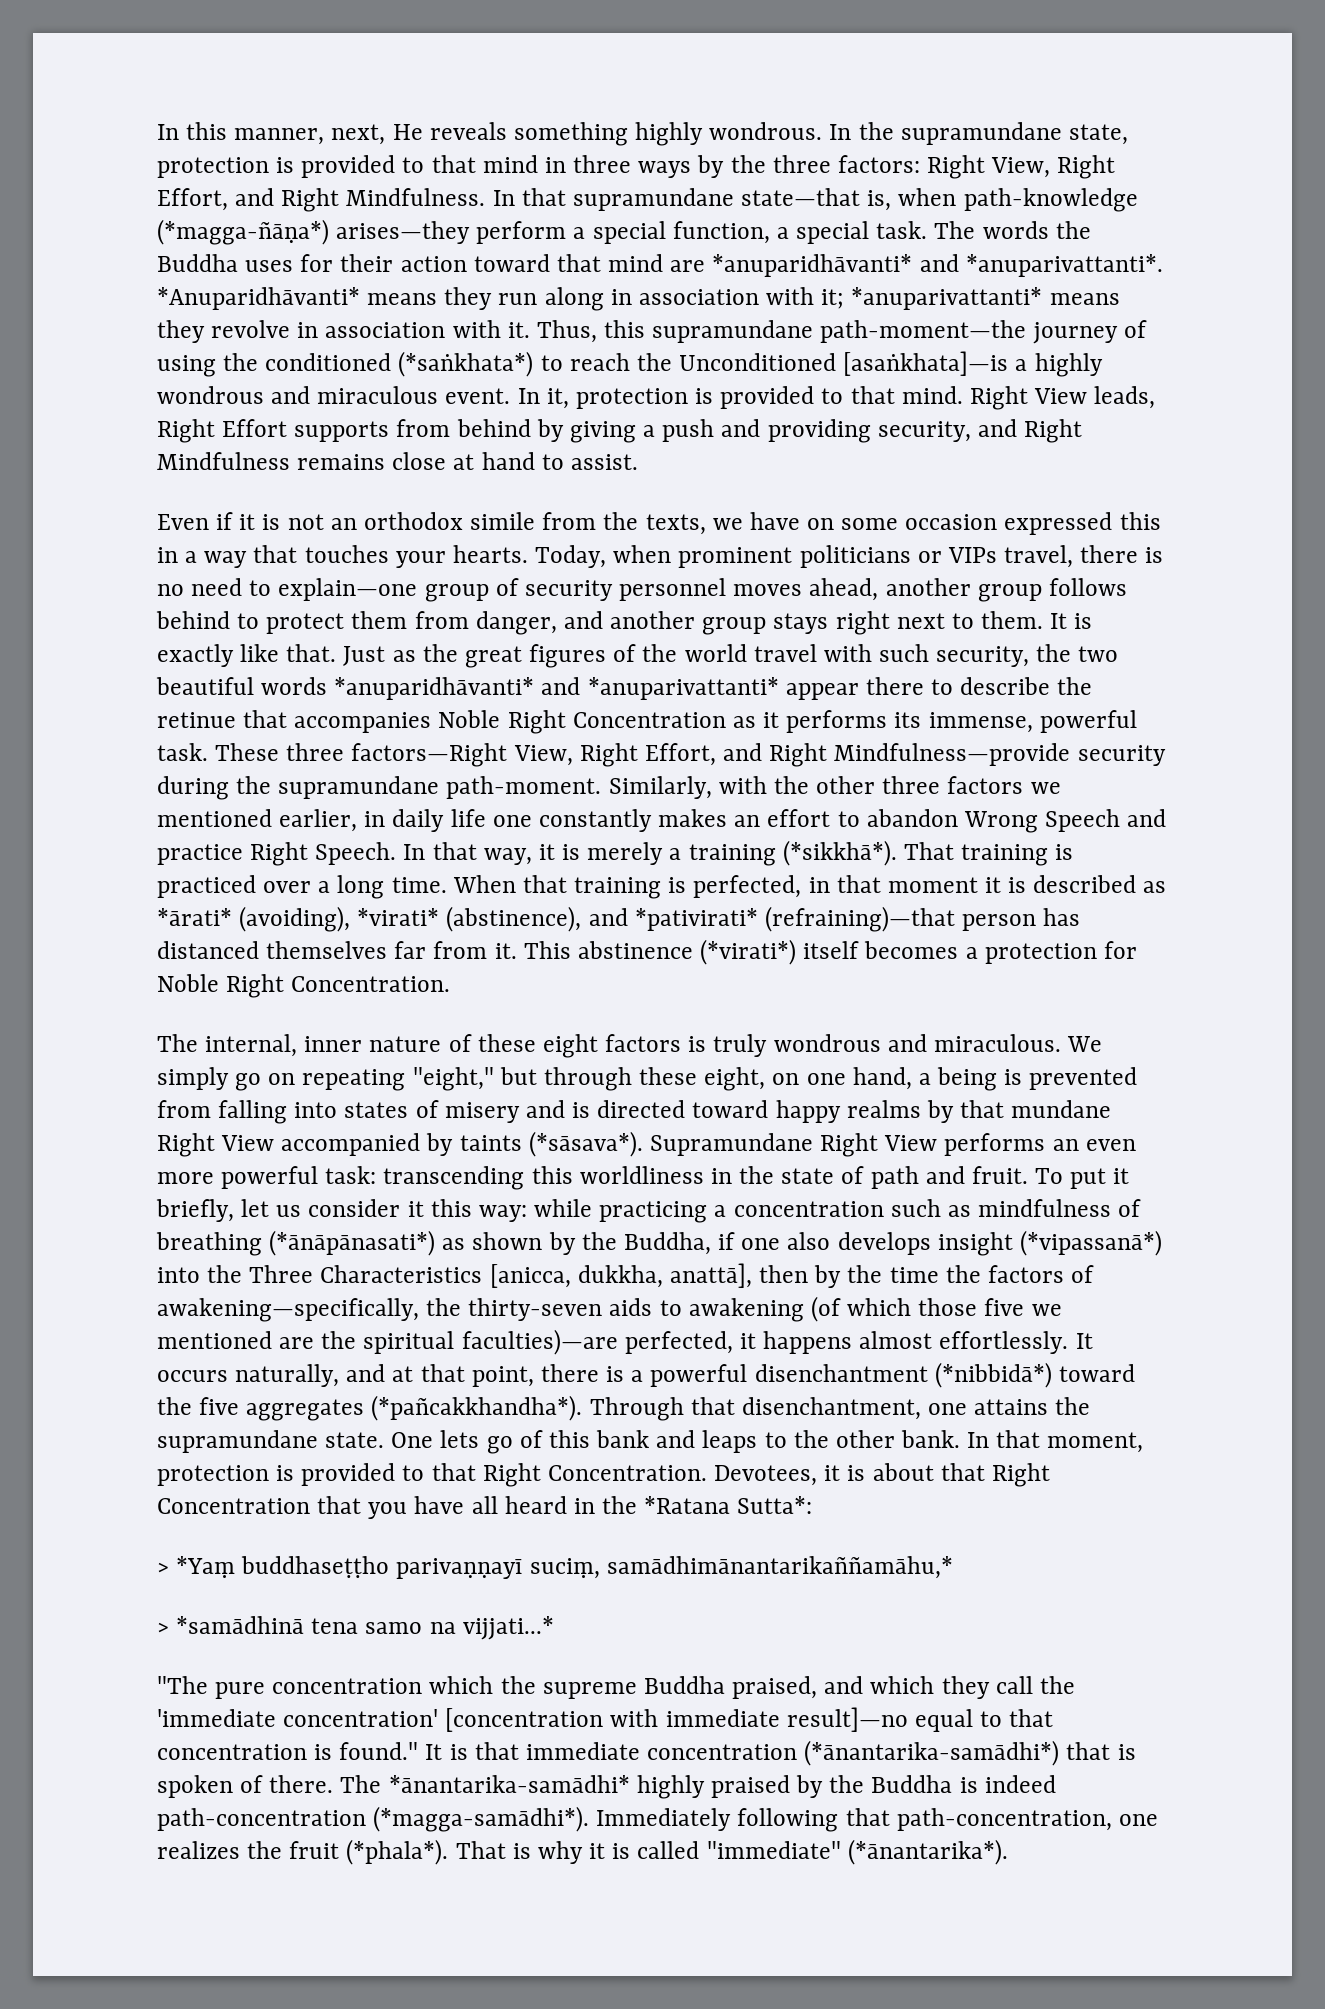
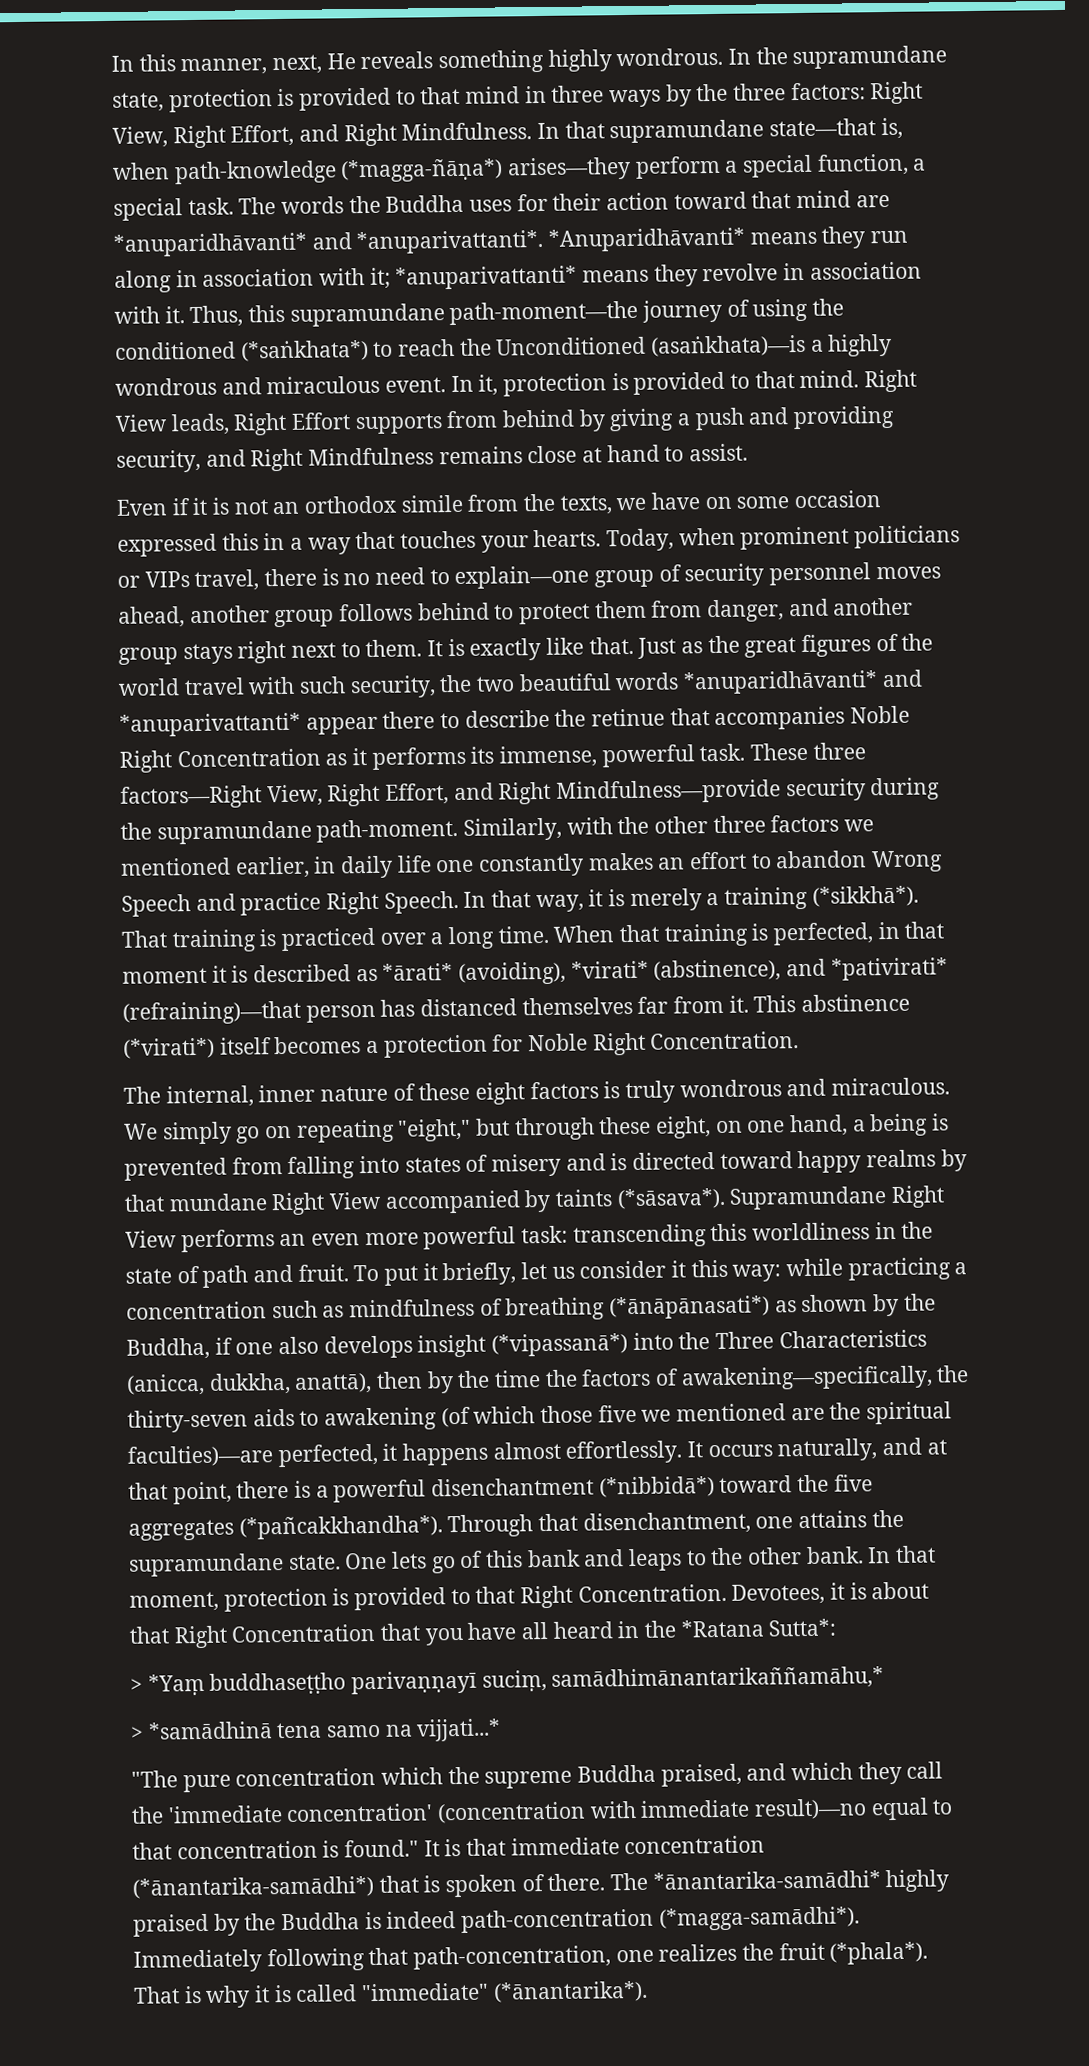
- Thus, this supramundane path-moment—the journey of using the conditioned (*saṅkhata*) to reach the Unconditioned [asaṅkhata]—is a highly wondrous and miraculous event.
+ Thus, this supramundane path-moment—the journey of using the conditioned (*saṅkhata*) to reach the Unconditioned (asaṅkhata)—is a highly wondrous and miraculous event.
- while practicing a concentration such as mindfulness of breathing (*ānāpānasati*) as shown by the Buddha, if one also develops insight (*vipassanā*) into the Three Characteristics [anicca, dukkha, anattā], then by the time the factors of awakening—specifically, the thirty-seven aids to awakening (of which those five we mentioned are the spiritual faculties)—are perfected, it happens almost effortlessly.
+ while practicing a concentration such as mindfulness of breathing (*ānāpānasati*) as shown by the Buddha, if one also develops insight (*vipassanā*) into the Three Characteristics (anicca, dukkha, anattā), then by the time the factors of awakening—specifically, the thirty-seven aids to awakening (of which those five we mentioned are the spiritual faculties)—are perfected, it happens almost effortlessly.
- "The pure concentration which the supreme Buddha praised, and which they call the 'immediate concentration' [concentration with immediate result]—no equal to that concentration is found."
+ "The pure concentration which the supreme Buddha praised, and which they call the 'immediate concentration' (concentration with immediate result)—no equal to that concentration is found."

